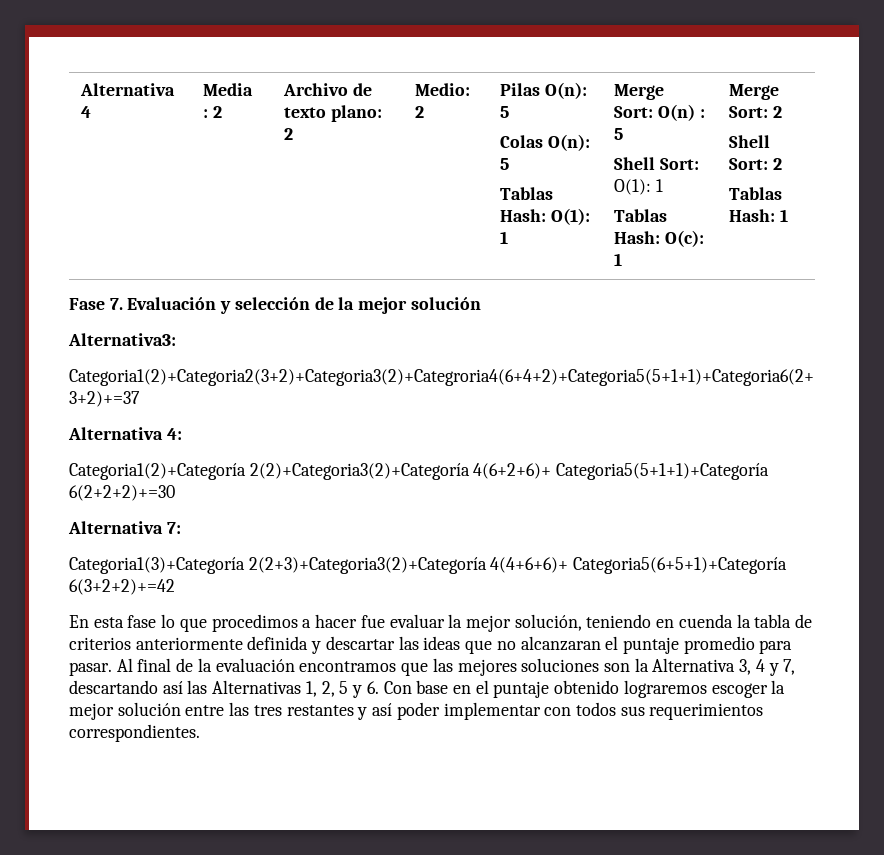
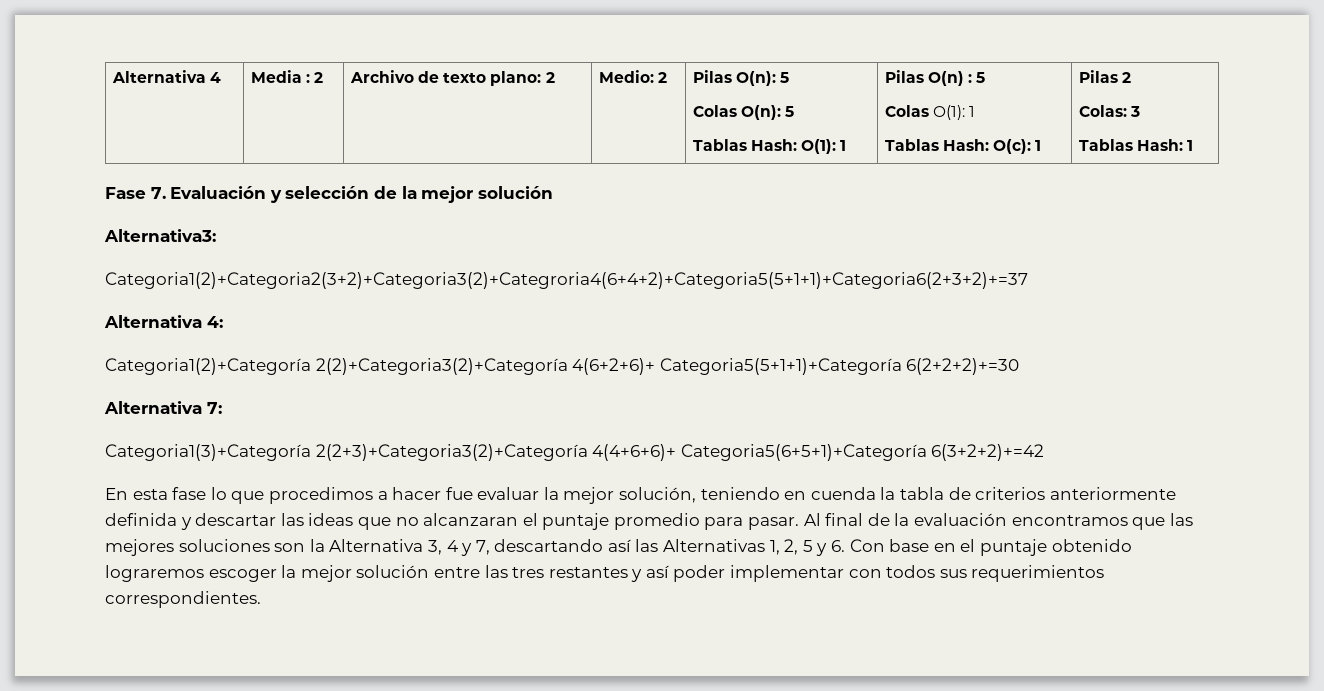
- Merge Sort: O(n) : 5
+ Pilas O(n) : 5
- Shell Sort: O(1): 1
+ Colas O(1): 1
- Merge Sort: 2
- Shell Sort: 2
+ Pilas 2
+ Colas: 3

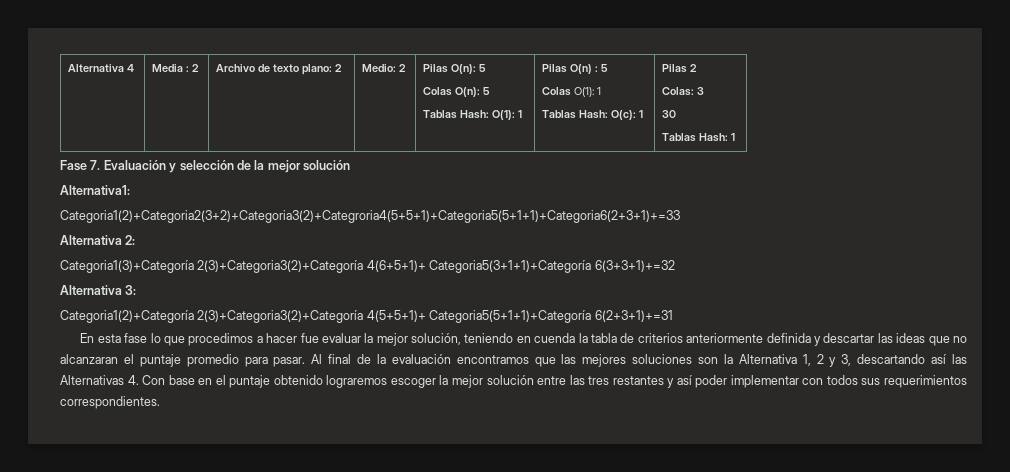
+ 30
- Alternativa3:
- Categoria1(2)+Categoria2(3+2)+Categoria3(2)+Categroria4(6+4+2)+Categoria5(5+1+1)+Categoria6(2+3+2)+=37
- Alternativa 4:
- Categoria1(2)+Categoría 2(2)+Categoria3(2)+Categoría 4(6+2+6)+ Categoria5(5+1+1)+Categoría 6(2+2+2)+=30
- Alternativa 7:
- Categoria1(3)+Categoría 2(2+3)+Categoria3(2)+Categoría 4(4+6+6)+ Categoria5(6+5+1)+Categoría 6(3+2+2)+=42
+ Alternativa1:
+ Categoria1(2)+Categoria2(3+2)+Categoria3(2)+Categroria4(5+5+1)+Categoria5(5+1+1)+Categoria6(2+3+1)+=33
+ Alternativa 2:
+ Categoria1(3)+Categoría 2(3)+Categoria3(2)+Categoría 4(6+5+1)+ Categoria5(3+1+1)+Categoría 6(3+3+1)+=32
+ Alternativa 3:
+ Categoria1(2)+Categoría 2(3)+Categoria3(2)+Categoría 4(5+5+1)+ Categoria5(5+1+1)+Categoría 6(2+3+1)+=31
- Al final de la evaluación encontramos que las mejores soluciones son la Alternativa 3, 4 y 7, descartando así las Alternativas 1, 2, 5 y 6. Con base en el puntaje obtenido lograremos escoger la mejor solución entre las tres restantes y así poder implementar con todos sus requerimientos correspondientes.
+ Al final de la evaluación encontramos que las mejores soluciones son la Alternativa 1, 2 y 3, descartando así las Alternativas 4. Con base en el puntaje obtenido lograremos escoger la mejor solución entre las tres restantes y así poder implementar con todos sus requerimientos correspondientes.

